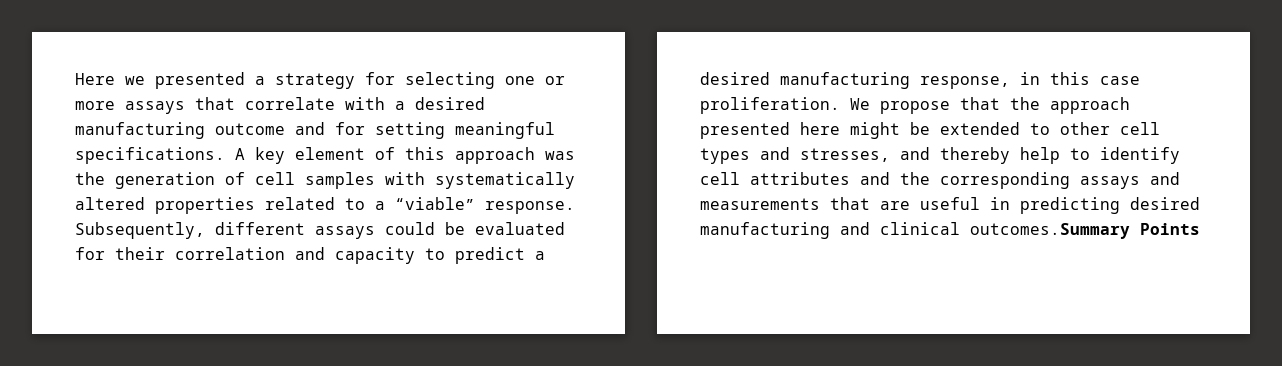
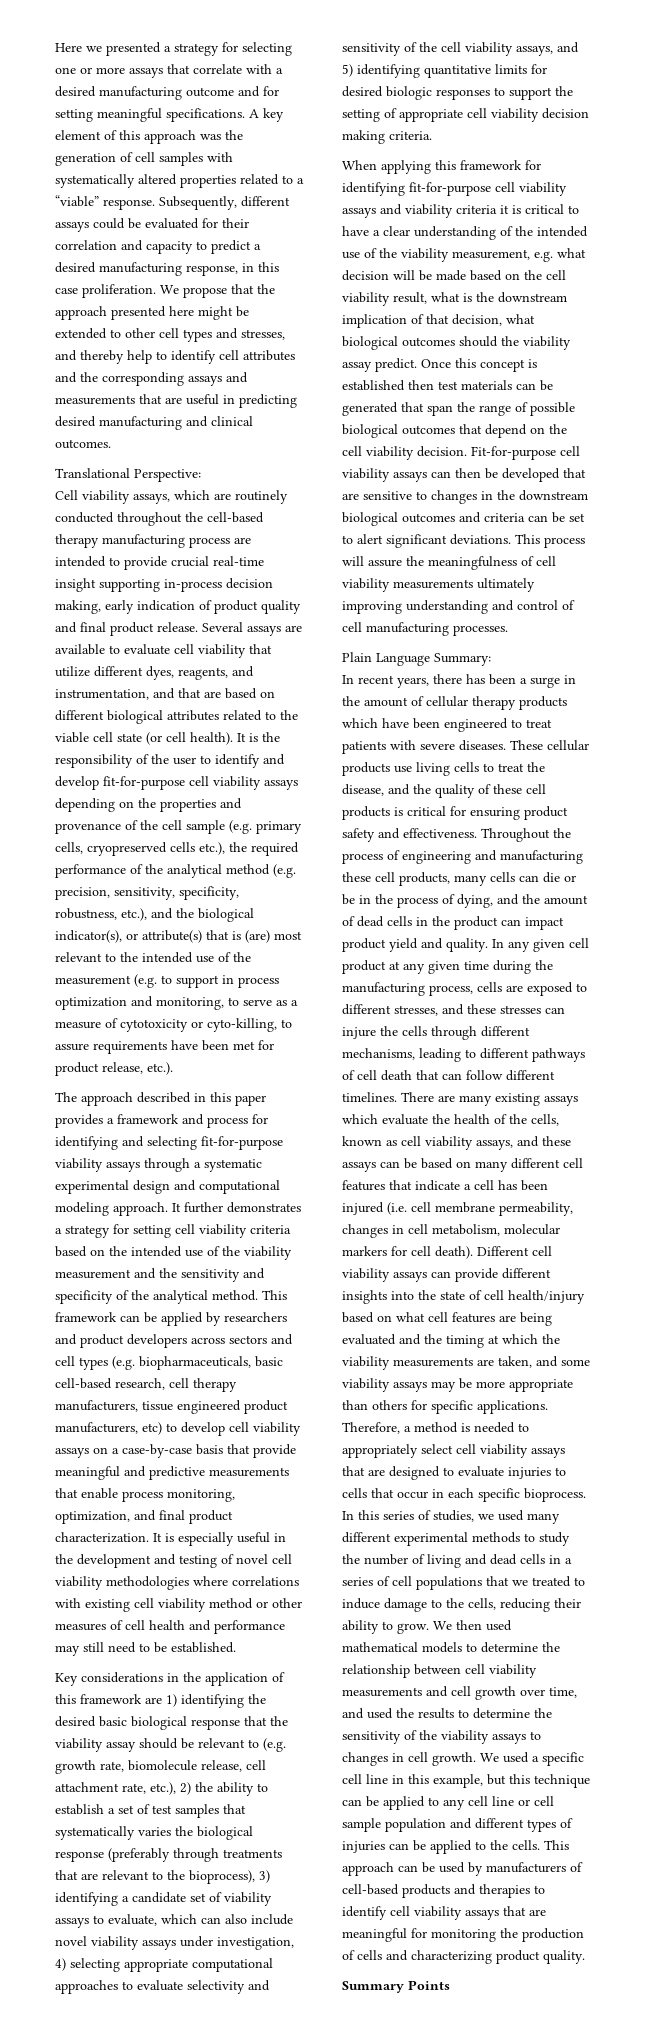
- We propose that the approach presented here might be extended to other cell types and stresses, and thereby help to identify cell attributes and the corresponding assays and measurements that are useful in predicting desired manufacturing and clinical outcomes.Summary Points
+ We propose that the approach presented here might be extended to other cell types and stresses, and thereby help to identify cell attributes and the corresponding assays and measurements that are useful in predicting desired manufacturing and clinical outcomes.
+ Translational Perspective:
+ Cell viability assays, which are routinely conducted throughout the cell-based therapy manufacturing process are intended to provide crucial real-time insight supporting in-process decision making, early indication of product quality and final product release. Several assays are available to evaluate cell viability that utilize different dyes, reagents, and instrumentation, and that are based on different biological attributes related to the viable cell state (or cell health). It is the responsibility of the user to identify and develop fit-for-purpose cell viability assays depending on the properties and provenance of the cell sample (e.g. primary cells, cryopreserved cells etc.), the required performance of the analytical method (e.g. precision, sensitivity, specificity, robustness, etc.), and the biological indicator(s), or attribute(s) that is (are) most relevant to the intended use of the measurement (e.g. to support in process optimization and monitoring, to serve as a measure of cytotoxicity or cyto-killing, to assure requirements have been met for product release, etc.).
+ The approach described in this paper provides a framework and process for identifying and selecting fit-for-purpose viability assays through a systematic experimental design and computational modeling approach. It further demonstrates a strategy for setting cell viability criteria based on the intended use of the viability measurement and the sensitivity and specificity of the analytical method. This framework can be applied by researchers and product developers across sectors and cell types (e.g. biopharmaceuticals, basic cell-based research, cell therapy manufacturers, tissue engineered product manufacturers, etc) to develop cell viability assays on a case-by-case basis that provide meaningful and predictive measurements that enable process monitoring, optimization, and final product characterization. It is especially useful in the development and testing of novel cell viability methodologies where correlations with existing cell viability method or other measures of cell health and performance may still need to be established.
+ Key considerations in the application of this framework are 1) identifying the desired basic biological response that the viability assay should be relevant to (e.g. growth rate, biomolecule release, cell attachment rate, etc.), 2) the ability to establish a set of test samples that systematically varies the biological response (preferably through treatments that are relevant to the bioprocess), 3) identifying a candidate set of viability assays to evaluate, which can also include novel viability assays under investigation, 4) selecting appropriate computational approaches to evaluate selectivity and sensitivity of the cell viability assays, and 5) identifying quantitative limits for desired biologic responses to support the setting of appropriate cell viability decision making criteria.
+ When applying this framework for identifying fit-for-purpose cell viability assays and viability criteria it is critical to have a clear understanding of the intended use of the viability measurement, e.g. what decision will be made based on the cell viability result, what is the downstream implication of that decision, what biological outcomes should the viability assay predict. Once this concept is established then test materials can be generated that span the range of possible biological outcomes that depend on the cell viability decision. Fit-for-purpose cell viability assays can then be developed that are sensitive to changes in the downstream biological outcomes and criteria can be set to alert significant deviations. This process will assure the meaningfulness of cell viability measurements ultimately improving understanding and control of cell manufacturing processes.
+ Plain Language Summary:
+ In recent years, there has been a surge in the amount of cellular therapy products which have been engineered to treat patients with severe diseases. These cellular products use living cells to treat the disease, and the quality of these cell products is critical for ensuring product safety and effectiveness. Throughout the process of engineering and manufacturing these cell products, many cells can die or be in the process of dying, and the amount of dead cells in the product can impact product yield and quality. In any given cell product at any given time during the manufacturing process, cells are exposed to different stresses, and these stresses can injure the cells through different mechanisms, leading to different pathways of cell death that can follow different timelines. There are many existing assays which evaluate the health of the cells, known as cell viability assays, and these assays can be based on many different cell features that indicate a cell has been injured (i.e. cell membrane permeability, changes in cell metabolism, molecular markers for cell death). Different cell viability assays can provide different insights into the state of cell health/injury based on what cell features are being evaluated and the timing at which the viability measurements are taken, and some viability assays may be more appropriate than others for specific applications. Therefore, a method is needed to appropriately select cell viability assays that are designed to evaluate injuries to cells that occur in each specific bioprocess. In this series of studies, we used many different experimental methods to study the number of living and dead cells in a series of cell populations that we treated to induce damage to the cells, reducing their ability to grow. We then used mathematical models to determine the relationship between cell viability measurements and cell growth over time, and used the results to determine the sensitivity of the viability assays to changes in cell growth. We used a specific cell line in this example, but this technique can be applied to any cell line or cell sample population and different types of injuries can be applied to the cells. This approach can be used by manufacturers of cell-based products and therapies to identify cell viability assays that are meaningful for monitoring the production of cells and characterizing product quality.
+ Summary Points

